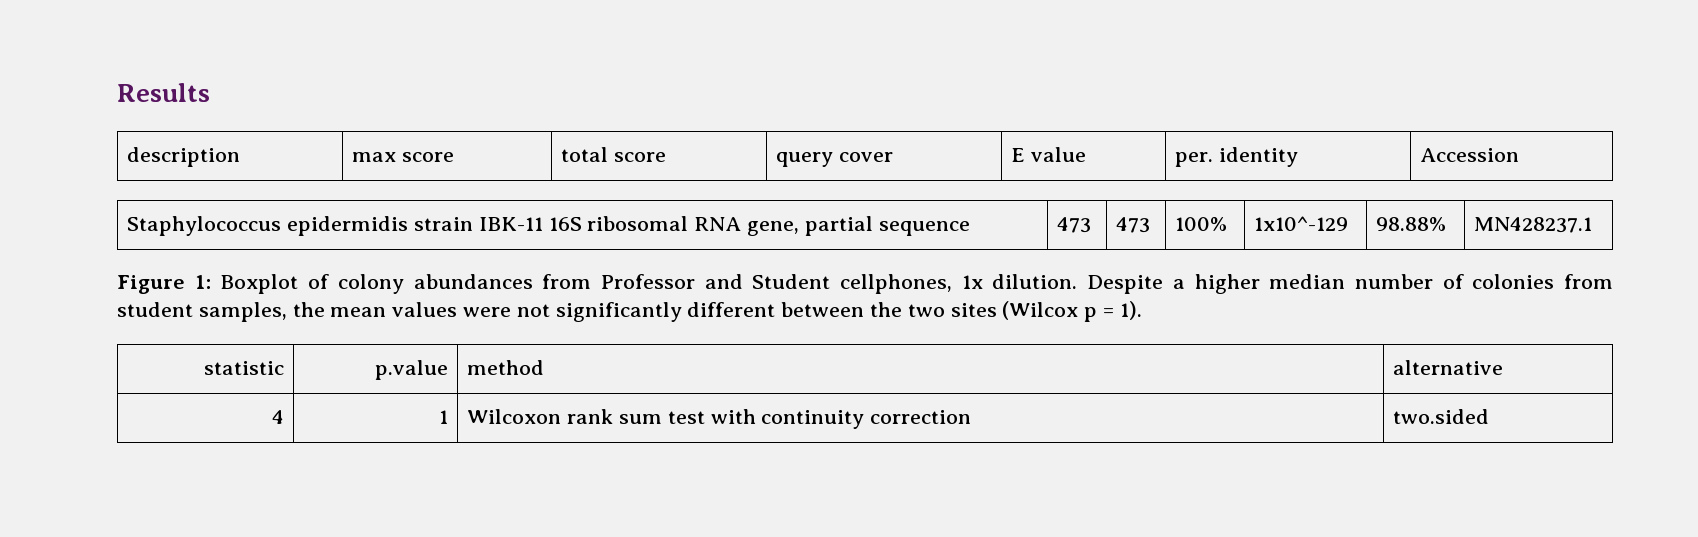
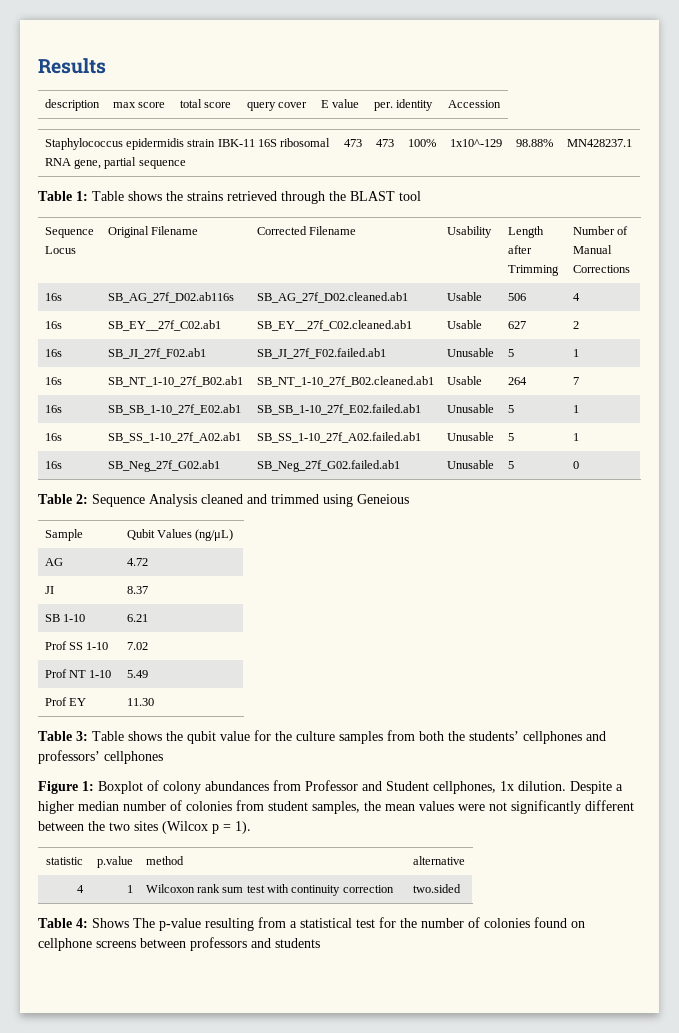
+ Table 1: Table shows the strains retrieved through the BLAST tool
+ Sequence Locus | Original Filename | Corrected Filename | Usability | Length after Trimming | Number of Manual Corrections
+ 16s | SB_AG_27f_D02.ab116s | SB_AG_27f_D02.cleaned.ab1 | Usable | 506 | 4
+ 16s | SB_EY__27f_C02.ab1 | SB_EY__27f_C02.cleaned.ab1 | Usable | 627 | 2
+ 16s | SB_JI_27f_F02.ab1 | SB_JI_27f_F02.failed.ab1 | Unusable | 5 | 1
+ 16s | SB_NT_1-10_27f_B02.ab1 | SB_NT_1-10_27f_B02.cleaned.ab1 | Usable | 264 | 7
+ 16s | SB_SB_1-10_27f_E02.ab1 | SB_SB_1-10_27f_E02.failed.ab1 | Unusable | 5 | 1
+ 16s | SB_SS_1-10_27f_A02.ab1 | SB_SS_1-10_27f_A02.failed.ab1 | Unusable | 5 | 1
+ 16s | SB_Neg_27f_G02.ab1 | SB_Neg_27f_G02.failed.ab1 | Unusable | 5 | 0
+ Table 2: Sequence Analysis cleaned and trimmed using Geneious
+ Sample | Qubit Values (ng/μL)
+ AG | 4.72
+ JI | 8.37
+ SB 1-10 | 6.21
+ Prof SS 1-10 | 7.02
+ Prof NT 1-10 | 5.49
+ Prof EY | 11.30
+ Table 3: Table shows the qubit value for the culture samples from both the students’ cellphones and professors’ cellphones
+ Table 4: Shows The p-value resulting from a statistical test for the number of colonies found on cellphone screens between professors and students

